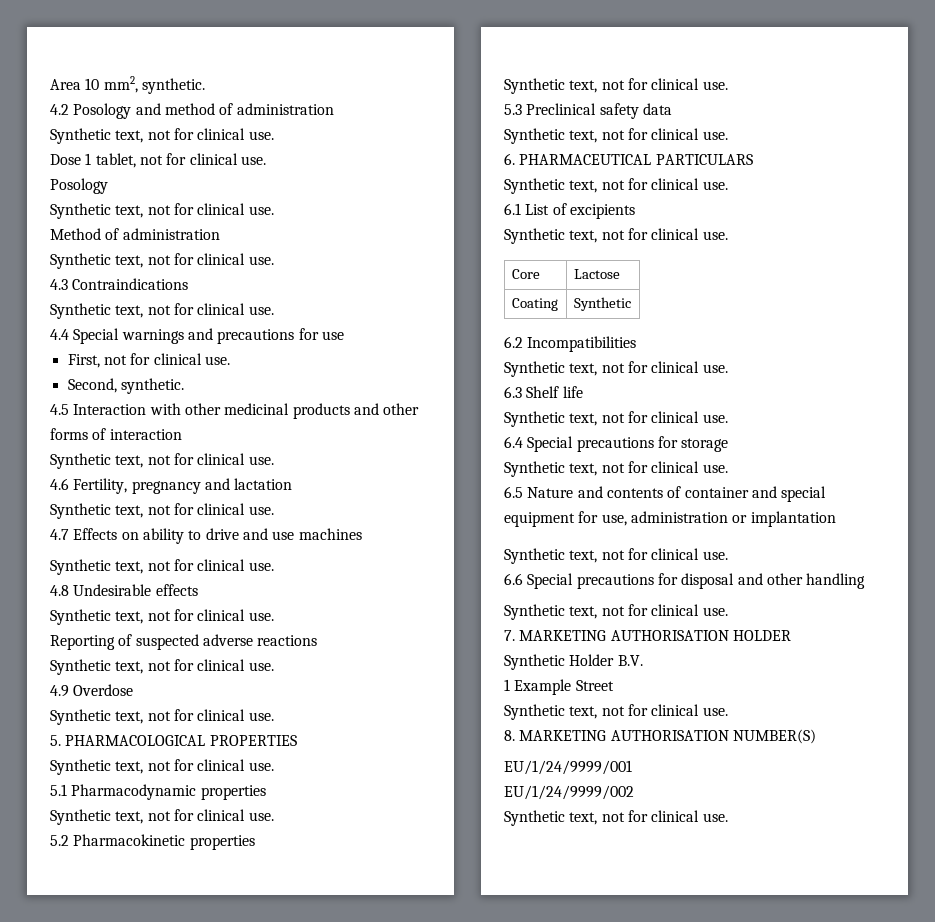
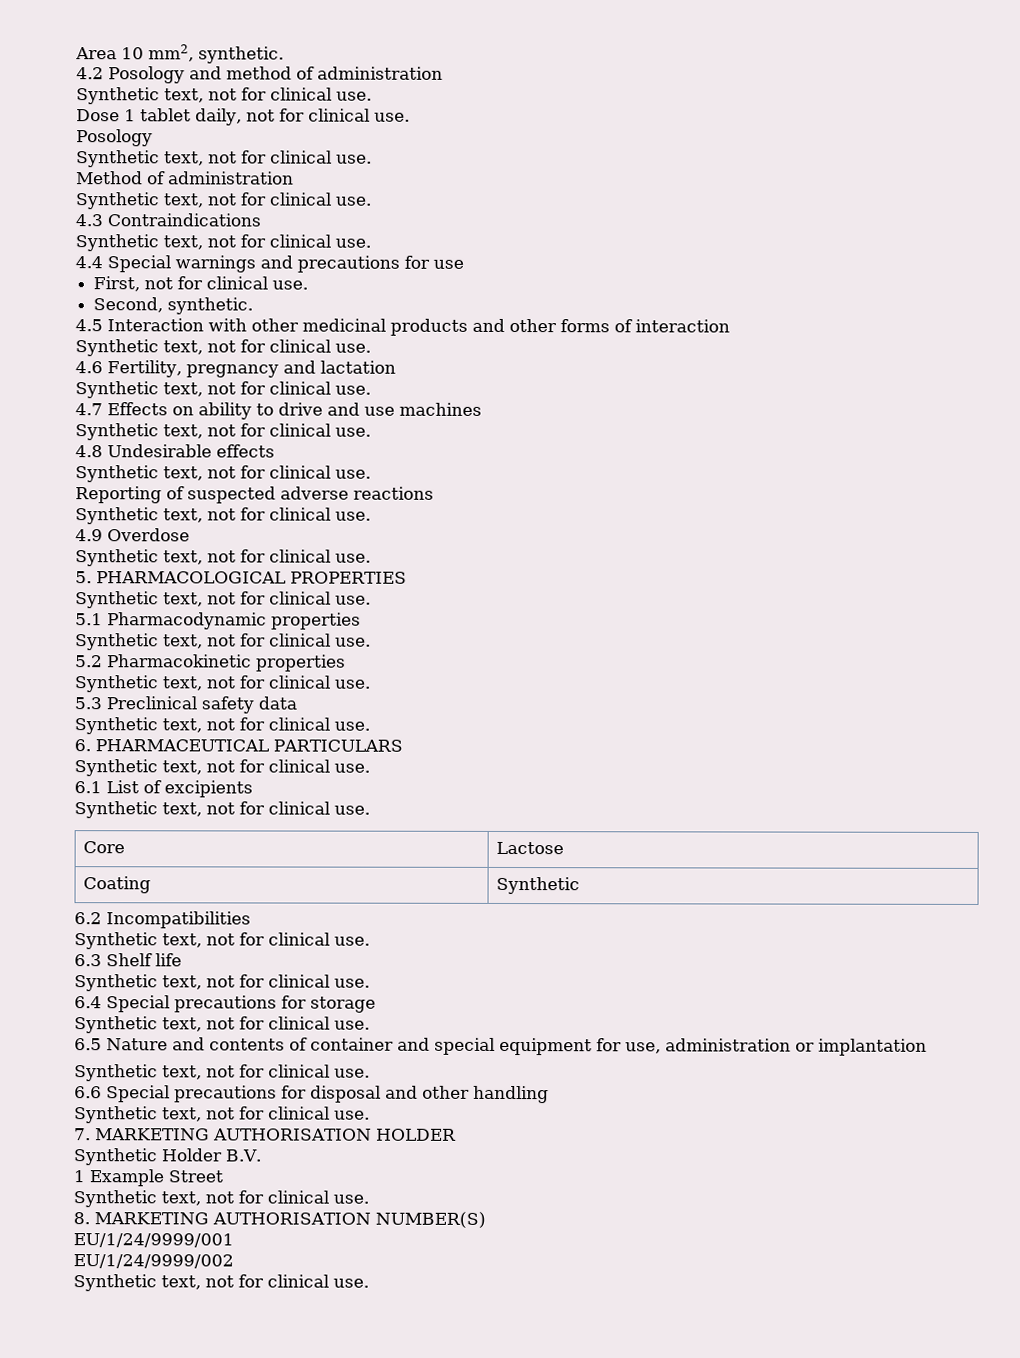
- Dose 1 tablet, not for clinical use.
+ Dose 1 tablet daily, not for clinical use.

